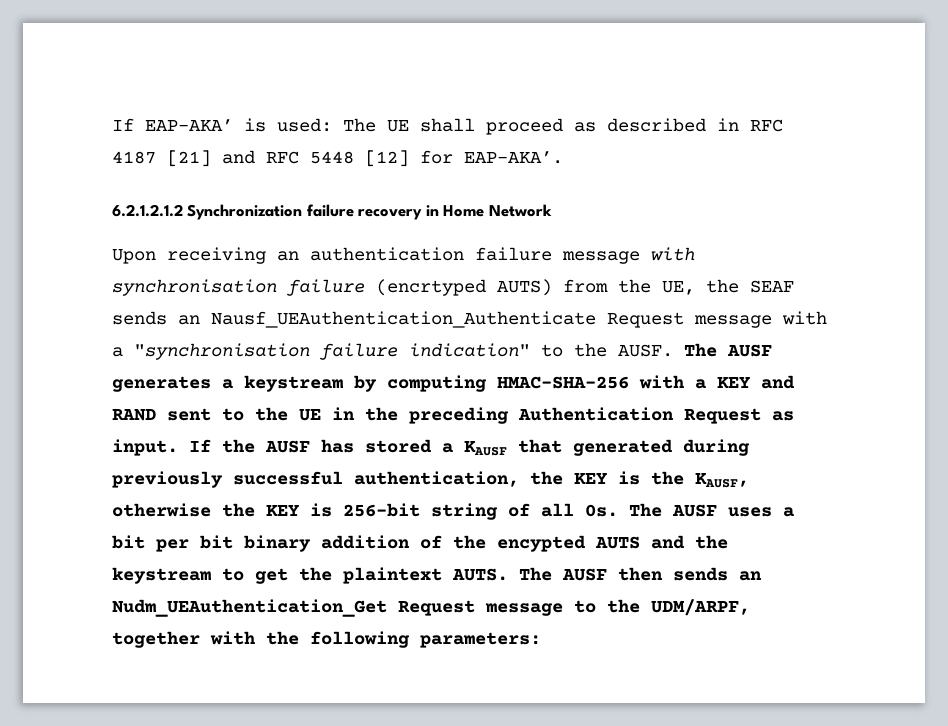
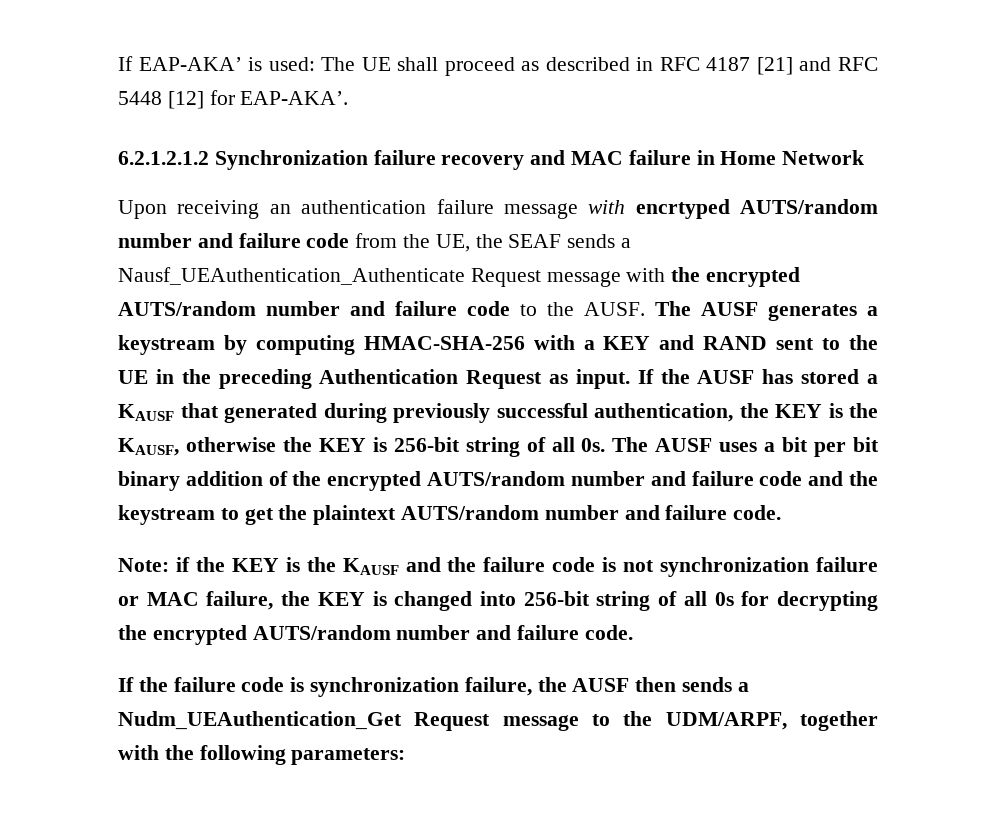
- 6.2.1.2.1.2 Synchronization failure recovery in Home Network
+ 6.2.1.2.1.2 Synchronization failure recovery and MAC failure in Home Network
- Upon receiving an authentication failure message with synchronisation failure (encrtyped AUTS) from the UE, the SEAF sends an Nausf_UEAuthentication_Authenticate Request message with a "synchronisation failure indication" to the AUSF.
+ Upon receiving an authentication failure message with encrtyped AUTS/random number and failure code from the UE, the SEAF sends a Nausf_UEAuthentication_Authenticate Request message with the encrypted AUTS/random number and failure code to the AUSF.
- The AUSF uses a bit per bit binary addition of the encypted AUTS and the keystream to get the plaintext AUTS. The AUSF then sends an Nudm_UEAuthentication_Get Request message to the UDM/ARPF, together with the following parameters:
+ The AUSF uses a bit per bit binary addition of the encrypted AUTS/random number and failure code and the keystream to get the plaintext AUTS/random number and failure code.
+ Note: if the KEY is the KAUSF and the failure code is not synchronization failure or MAC failure, the KEY is changed into 256-bit string of all 0s for decrypting the encrypted AUTS/random number and failure code.
+ If the failure code is synchronization failure, the AUSF then sends a Nudm_UEAuthentication_Get Request message to the UDM/ARPF, together with the following parameters:

